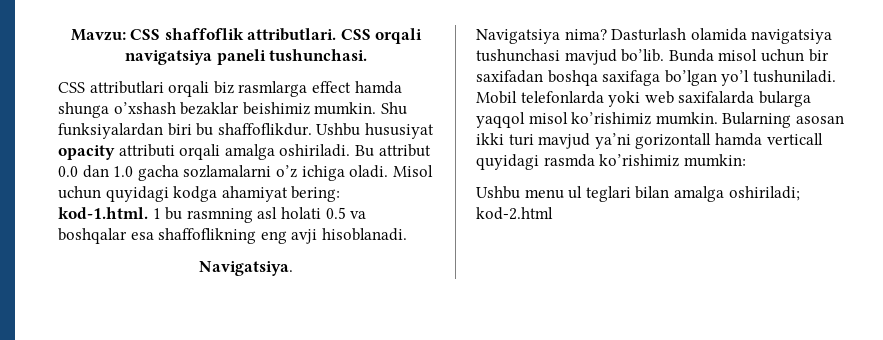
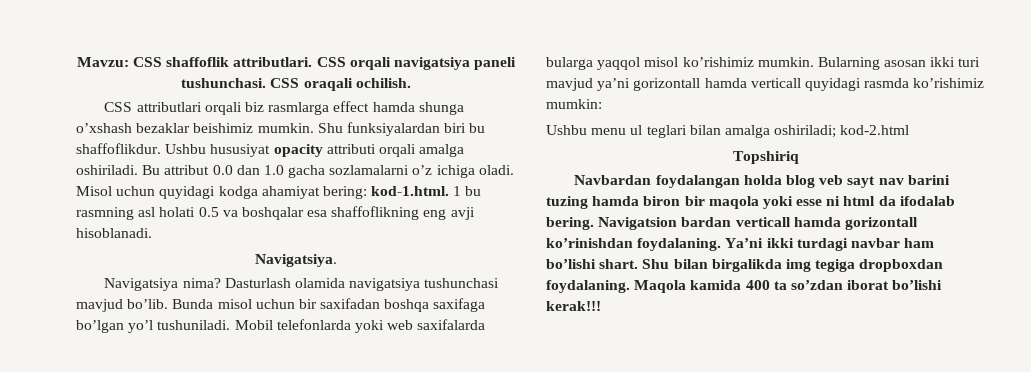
+ CSS oraqali ochilish.
+ Topshiriq
+ Navbardan foydalangan holda blog veb sayt nav barini tuzing hamda biron bir maqola yoki esse ni html da ifodalab bering. Navigatsion bardan verticall hamda gorizontall ko’rinishdan foydalaning. Ya’ni ikki turdagi navbar ham bo’lishi shart. Shu bilan birgalikda img tegiga dropboxdan foydalaning. Maqola kamida 400 ta so’zdan iborat bo’lishi kerak!!!

